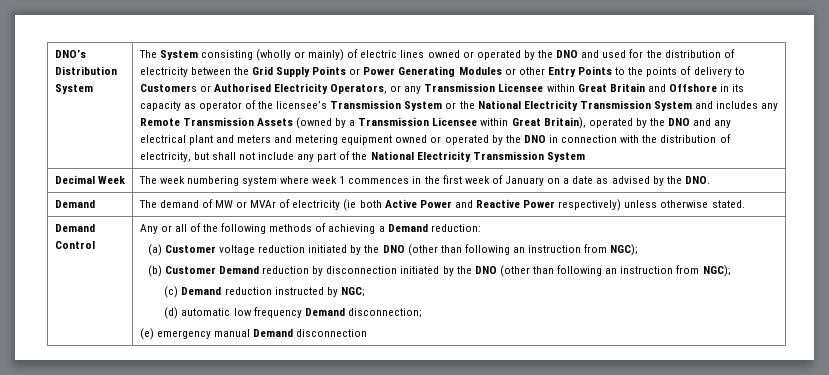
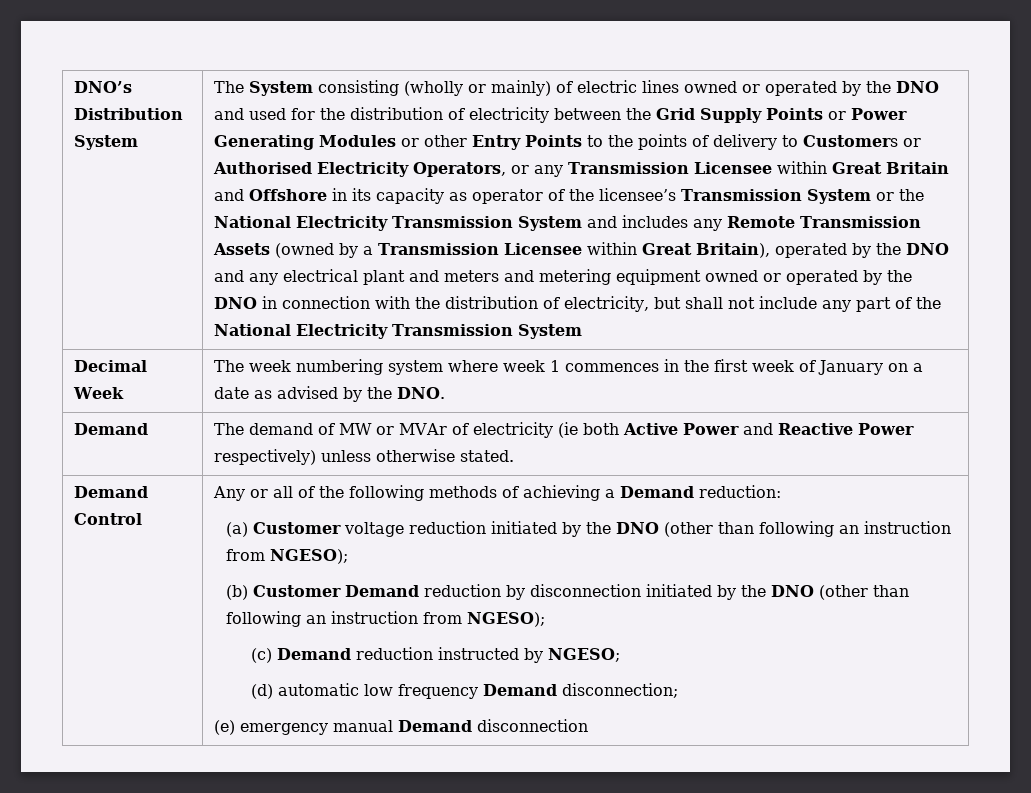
- (a) Customer voltage reduction initiated by the DNO (other than following an instruction from NGC);
+ (a) Customer voltage reduction initiated by the DNO (other than following an instruction from NGESO);
- (b) Customer Demand reduction by disconnection initiated by the DNO (other than following an instruction from NGC);
+ (b) Customer Demand reduction by disconnection initiated by the DNO (other than following an instruction from NGESO);
- (c) Demand reduction instructed by NGC;
+ (c) Demand reduction instructed by NGESO;

